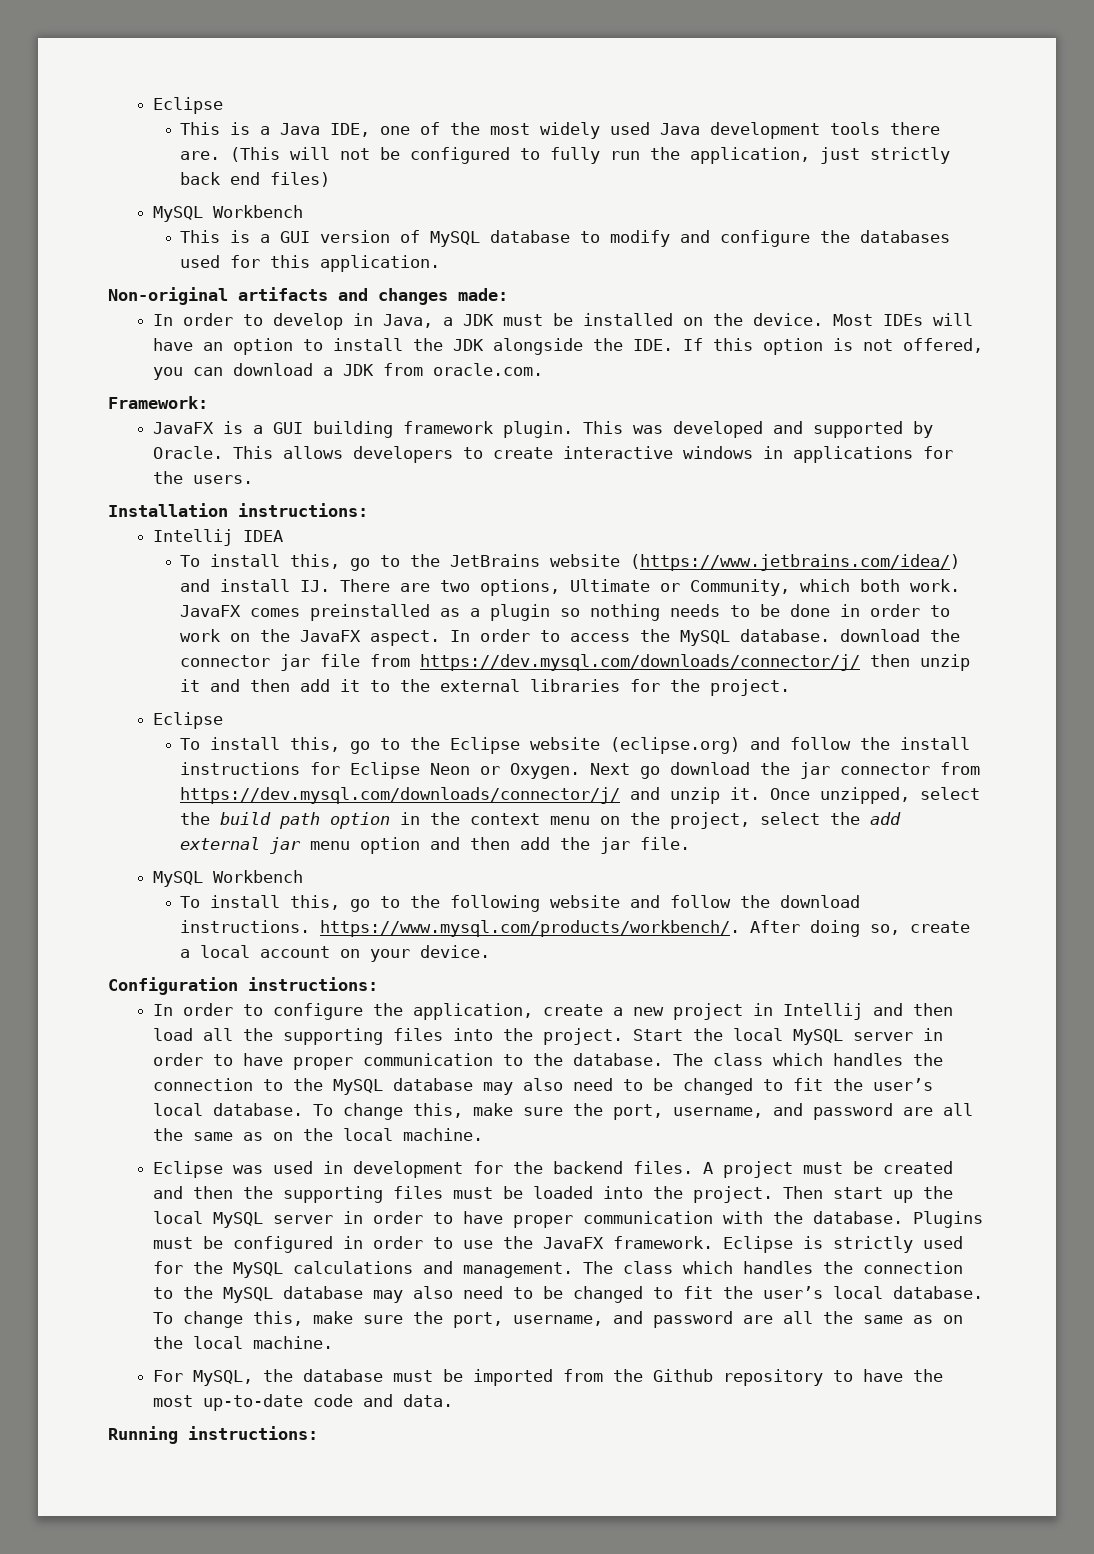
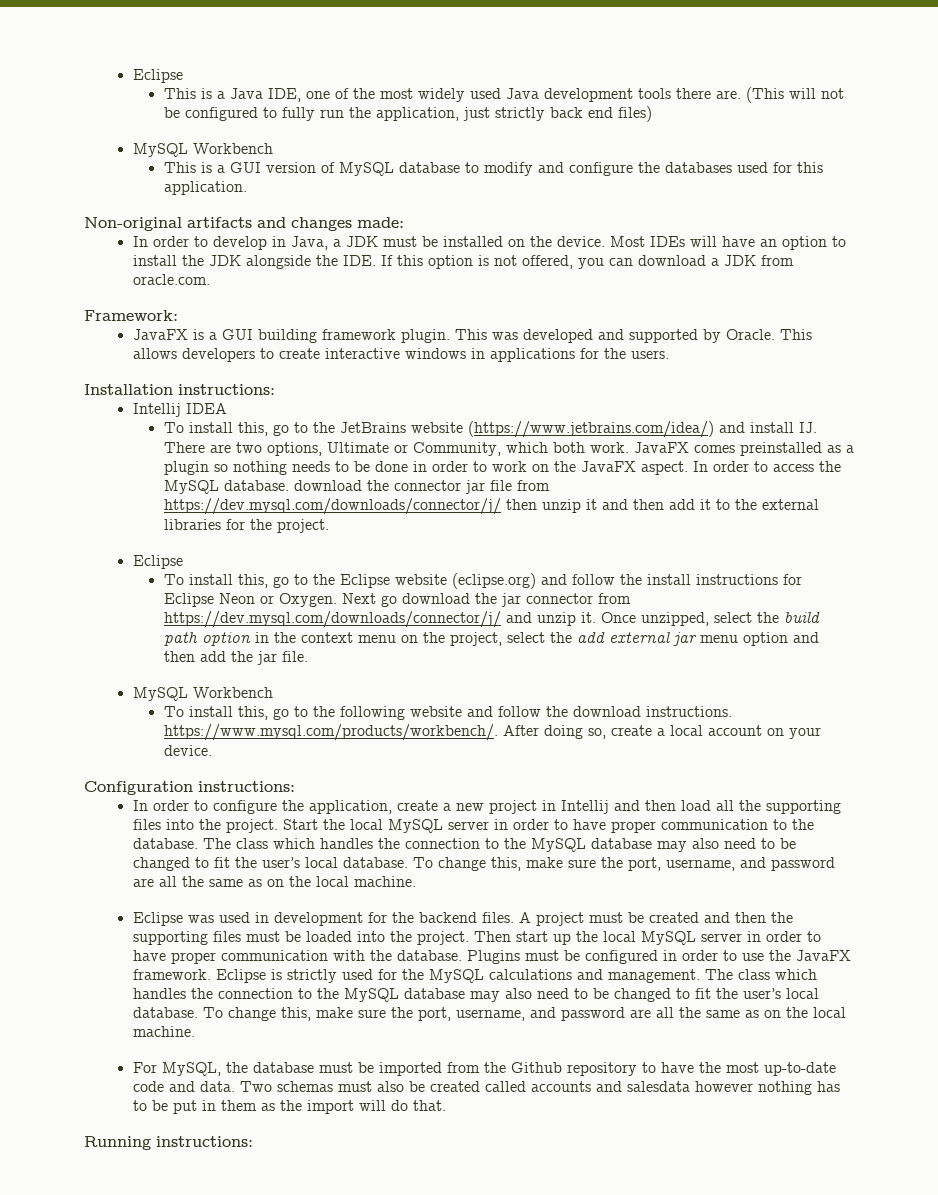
+ Two schemas must also be created called accounts and salesdata however nothing has to be put in them as the import will do that.

